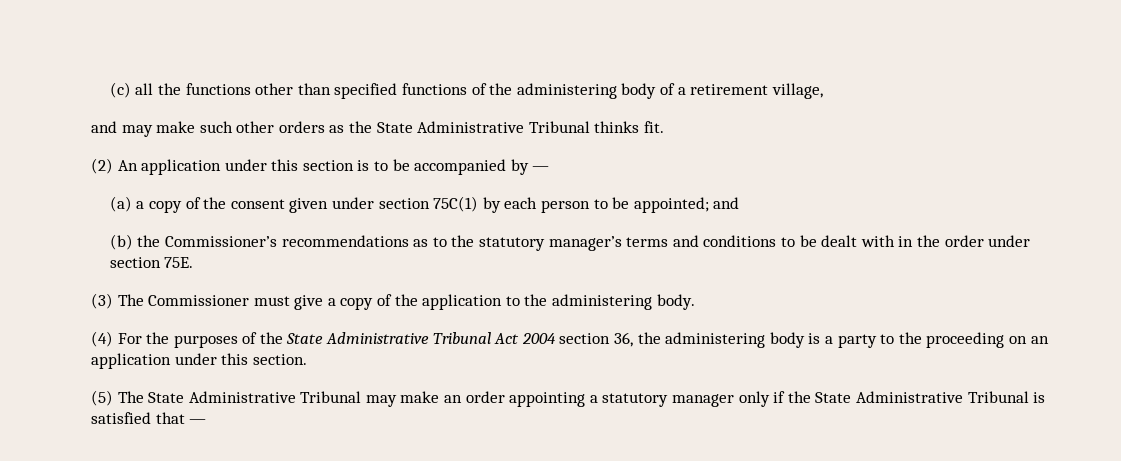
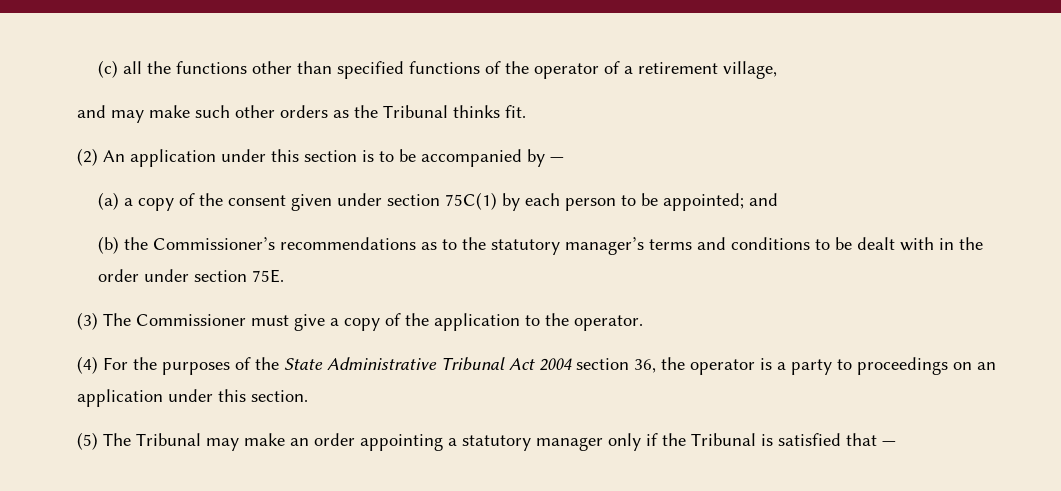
- (c) all the functions other than specified functions of the administering body of a retirement village,
+ (c) all the functions other than specified functions of the operator of a retirement village,
- and may make such other orders as the State Administrative Tribunal thinks fit.
+ and may make such other orders as the Tribunal thinks fit.
- (3) The Commissioner must give a copy of the application to the administering body.
+ (3) The Commissioner must give a copy of the application to the operator.
- (4) For the purposes of the State Administrative Tribunal Act 2004 section 36, the administering body is a party to the proceeding on an application under this section.
+ (4) For the purposes of the State Administrative Tribunal Act 2004 section 36, the operator is a party to proceedings on an application under this section.
- (5) The State Administrative Tribunal may make an order appointing a statutory manager only if the State Administrative Tribunal is satisfied that —
+ (5) The Tribunal may make an order appointing a statutory manager only if the Tribunal is satisfied that —

